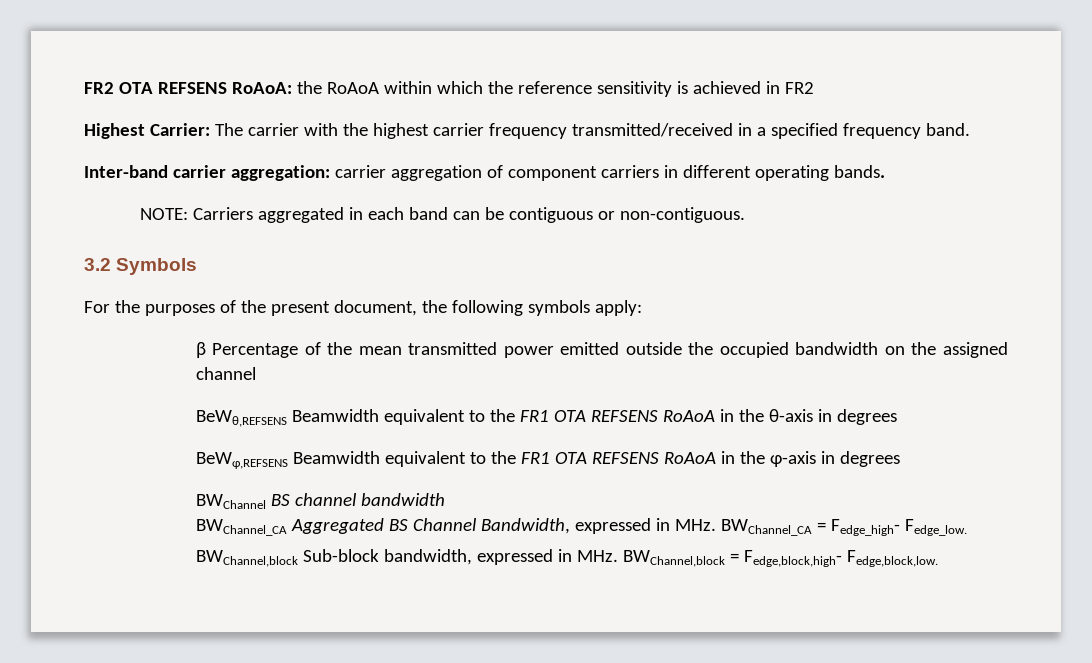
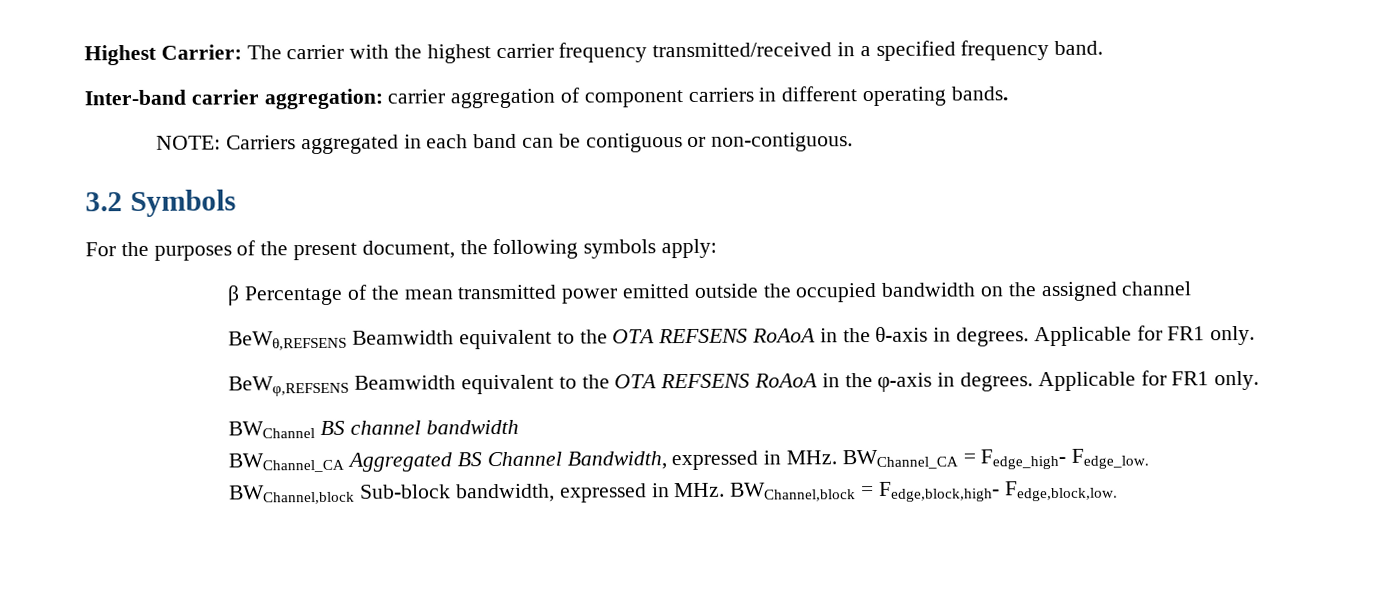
- FR2 OTA REFSENS RoAoA: the RoAoA within which the reference sensitivity is achieved in FR2
- BeWθ,REFSENS Beamwidth equivalent to the FR1 OTA REFSENS RoAoA in the θ-axis in degrees
+ BeWθ,REFSENS Beamwidth equivalent to the OTA REFSENS RoAoA in the θ-axis in degrees. Applicable for FR1 only.
- BeWφ,REFSENS Beamwidth equivalent to the FR1 OTA REFSENS RoAoA in the φ-axis in degrees
+ BeWφ,REFSENS Beamwidth equivalent to the OTA REFSENS RoAoA in the φ-axis in degrees. Applicable for FR1 only.

